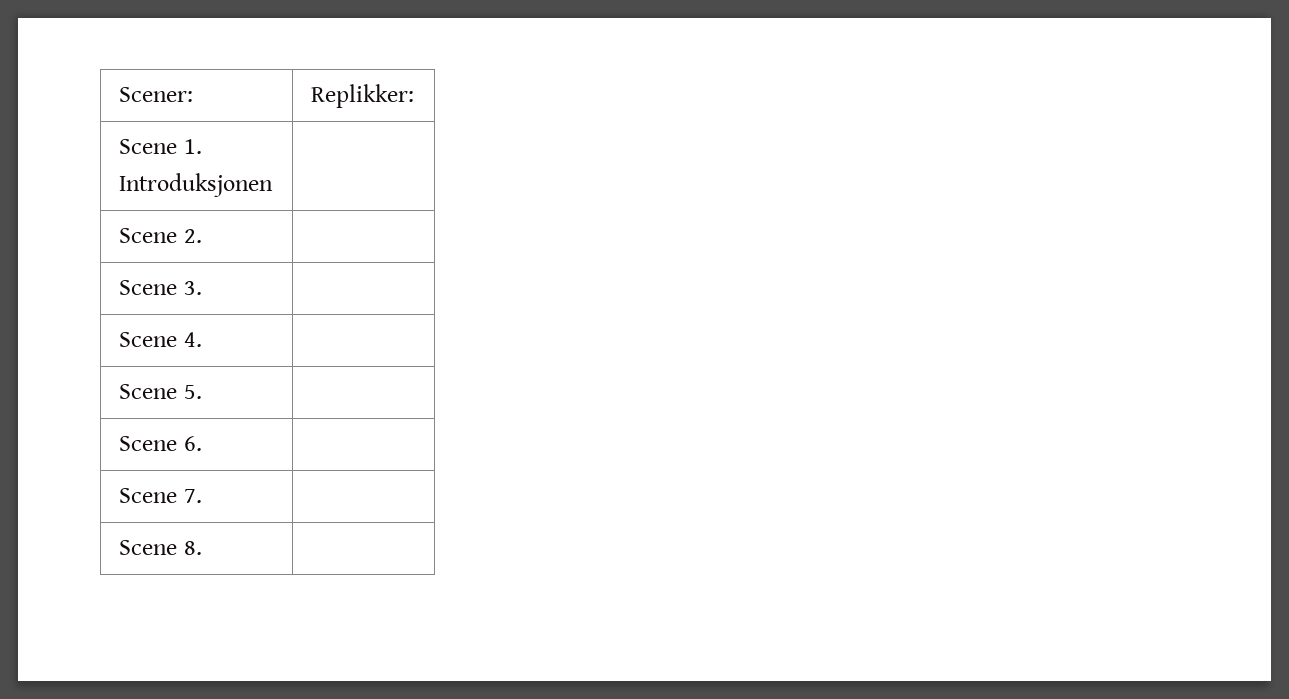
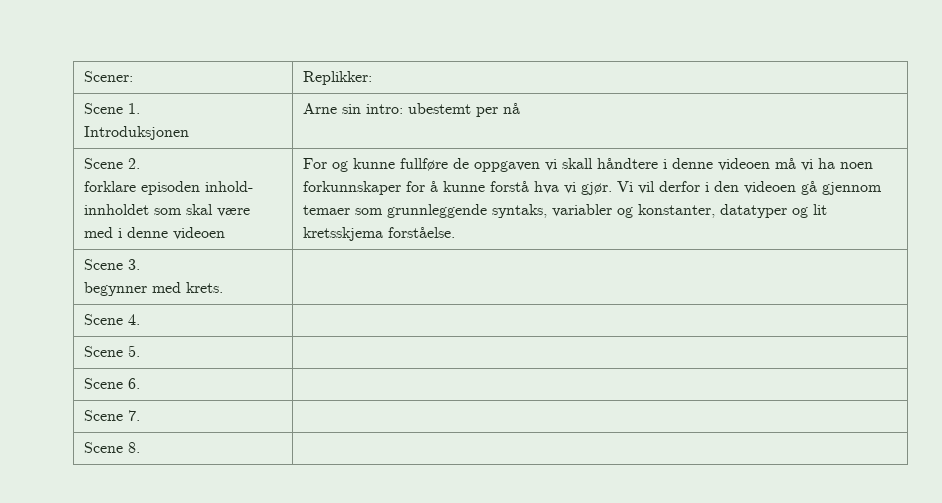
  Scene 1.
- Introduksjonen |
- Scene 2. |
+ Introduksjonen | Arne sin intro: ubestemt per nå
+ Scene 2.
+ forklare episoden inhold- innholdet som skal være med i denne videoen | For og kunne fullføre de oppgaven vi skall håndtere i denne videoen må vi ha noen forkunnskaper for å kunne forstå hva vi gjør. Vi vil derfor i den videoen gå gjennom temaer som grunnleggende syntaks, variabler og konstanter, datatyper og lit kretsskjema forståelse.
- Scene 3. |
+ Scene 3.
+ begynner med krets. |

